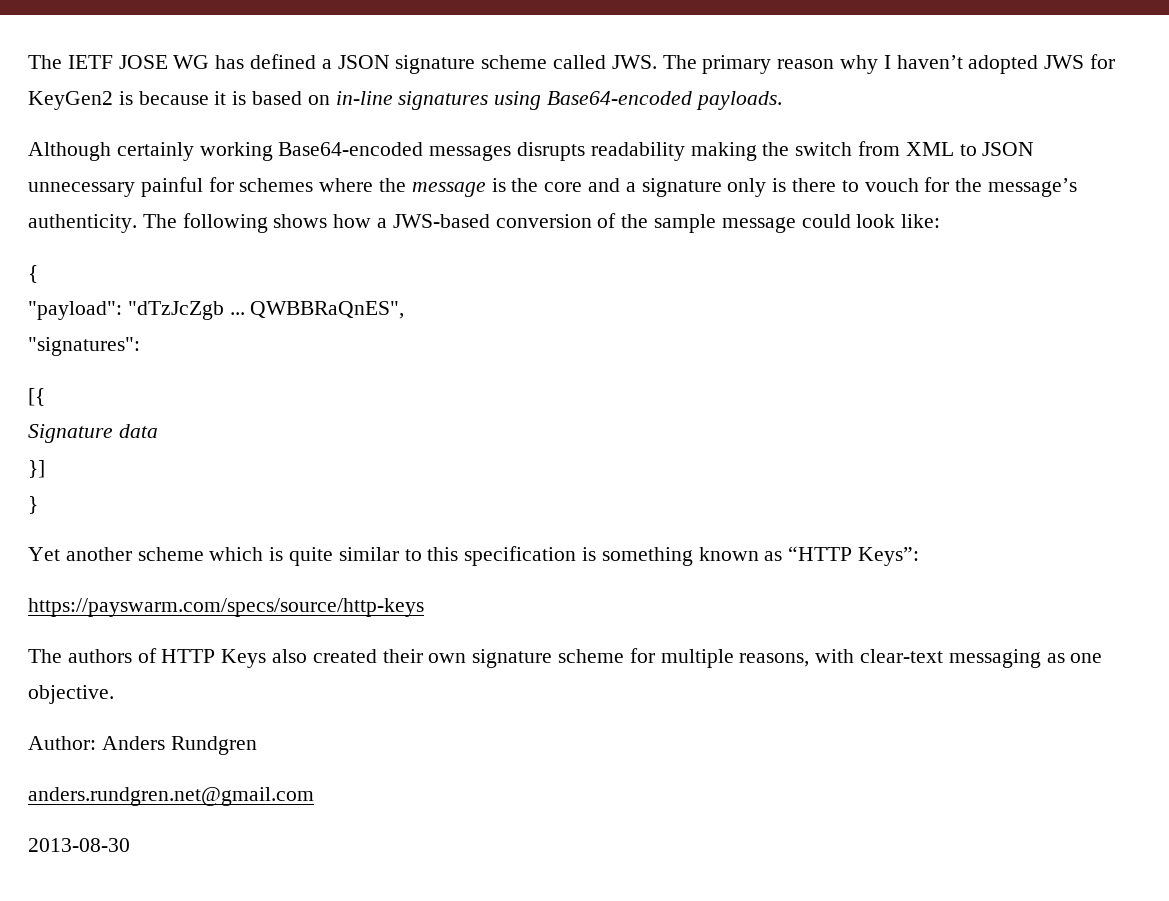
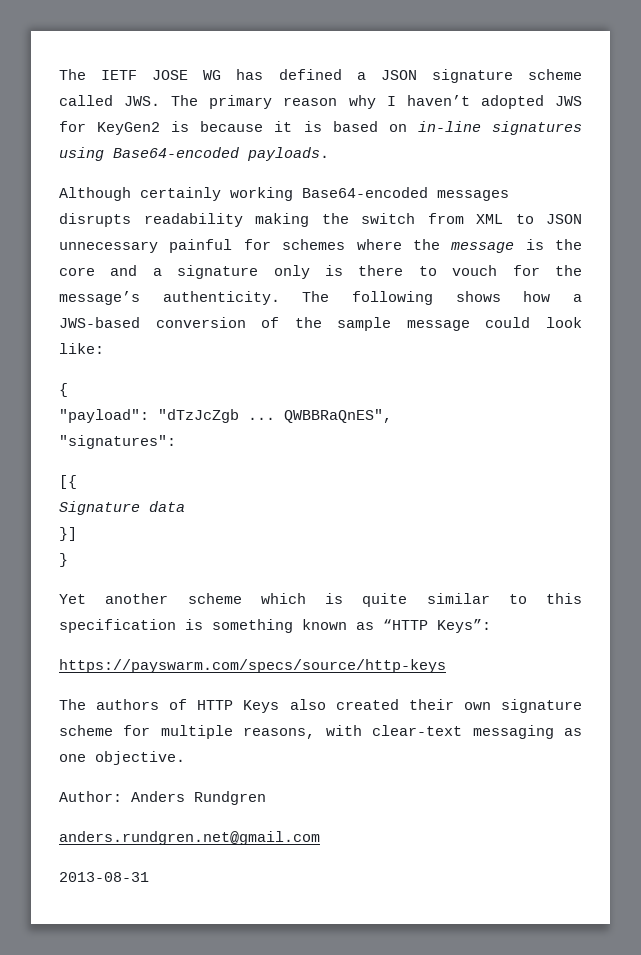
- 2013-08-30
+ 2013-08-31

